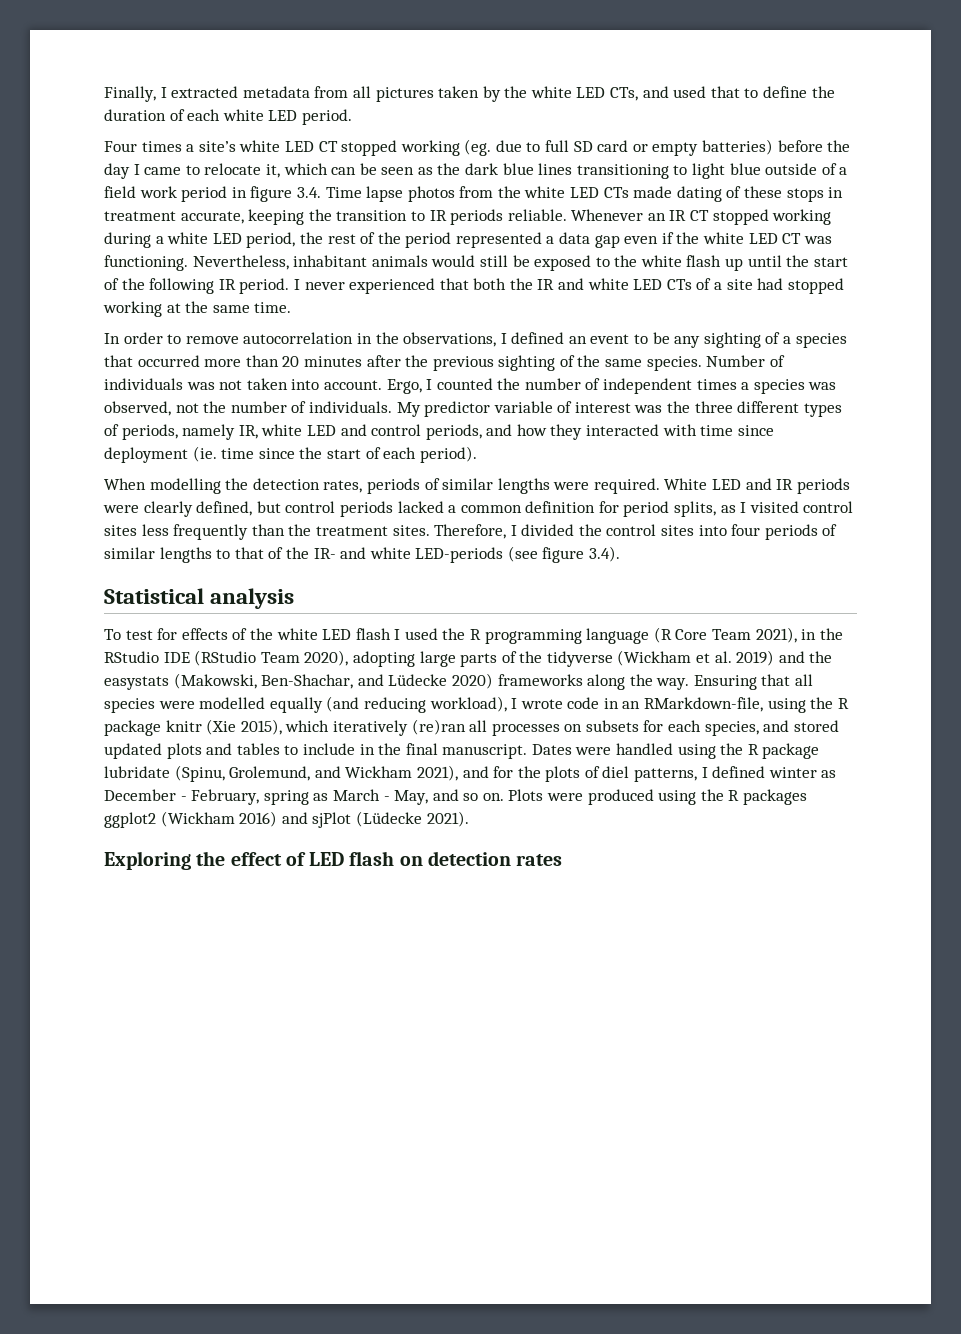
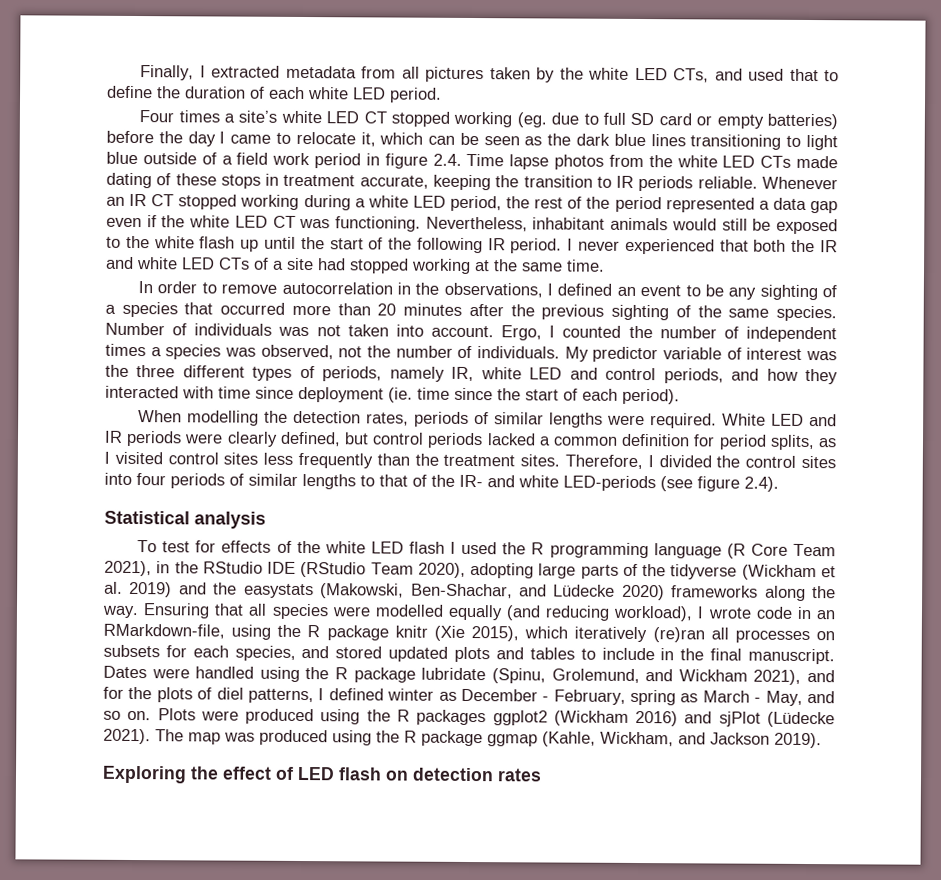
- Four times a site’s white LED CT stopped working (eg. due to full SD card or empty batteries) before the day I came to relocate it, which can be seen as the dark blue lines transitioning to light blue outside of a field work period in figure 3.4. Time lapse photos from the white LED CTs made dating of these stops in treatment accurate, keeping the transition to IR periods reliable.
+ Four times a site’s white LED CT stopped working (eg. due to full SD card or empty batteries) before the day I came to relocate it, which can be seen as the dark blue lines transitioning to light blue outside of a field work period in figure 2.4. Time lapse photos from the white LED CTs made dating of these stops in treatment accurate, keeping the transition to IR periods reliable.
- Therefore, I divided the control sites into four periods of similar lengths to that of the IR- and white LED-periods (see figure 3.4).
+ Therefore, I divided the control sites into four periods of similar lengths to that of the IR- and white LED-periods (see figure 2.4).
+ The map was produced using the R package ggmap (Kahle, Wickham, and Jackson 2019).

